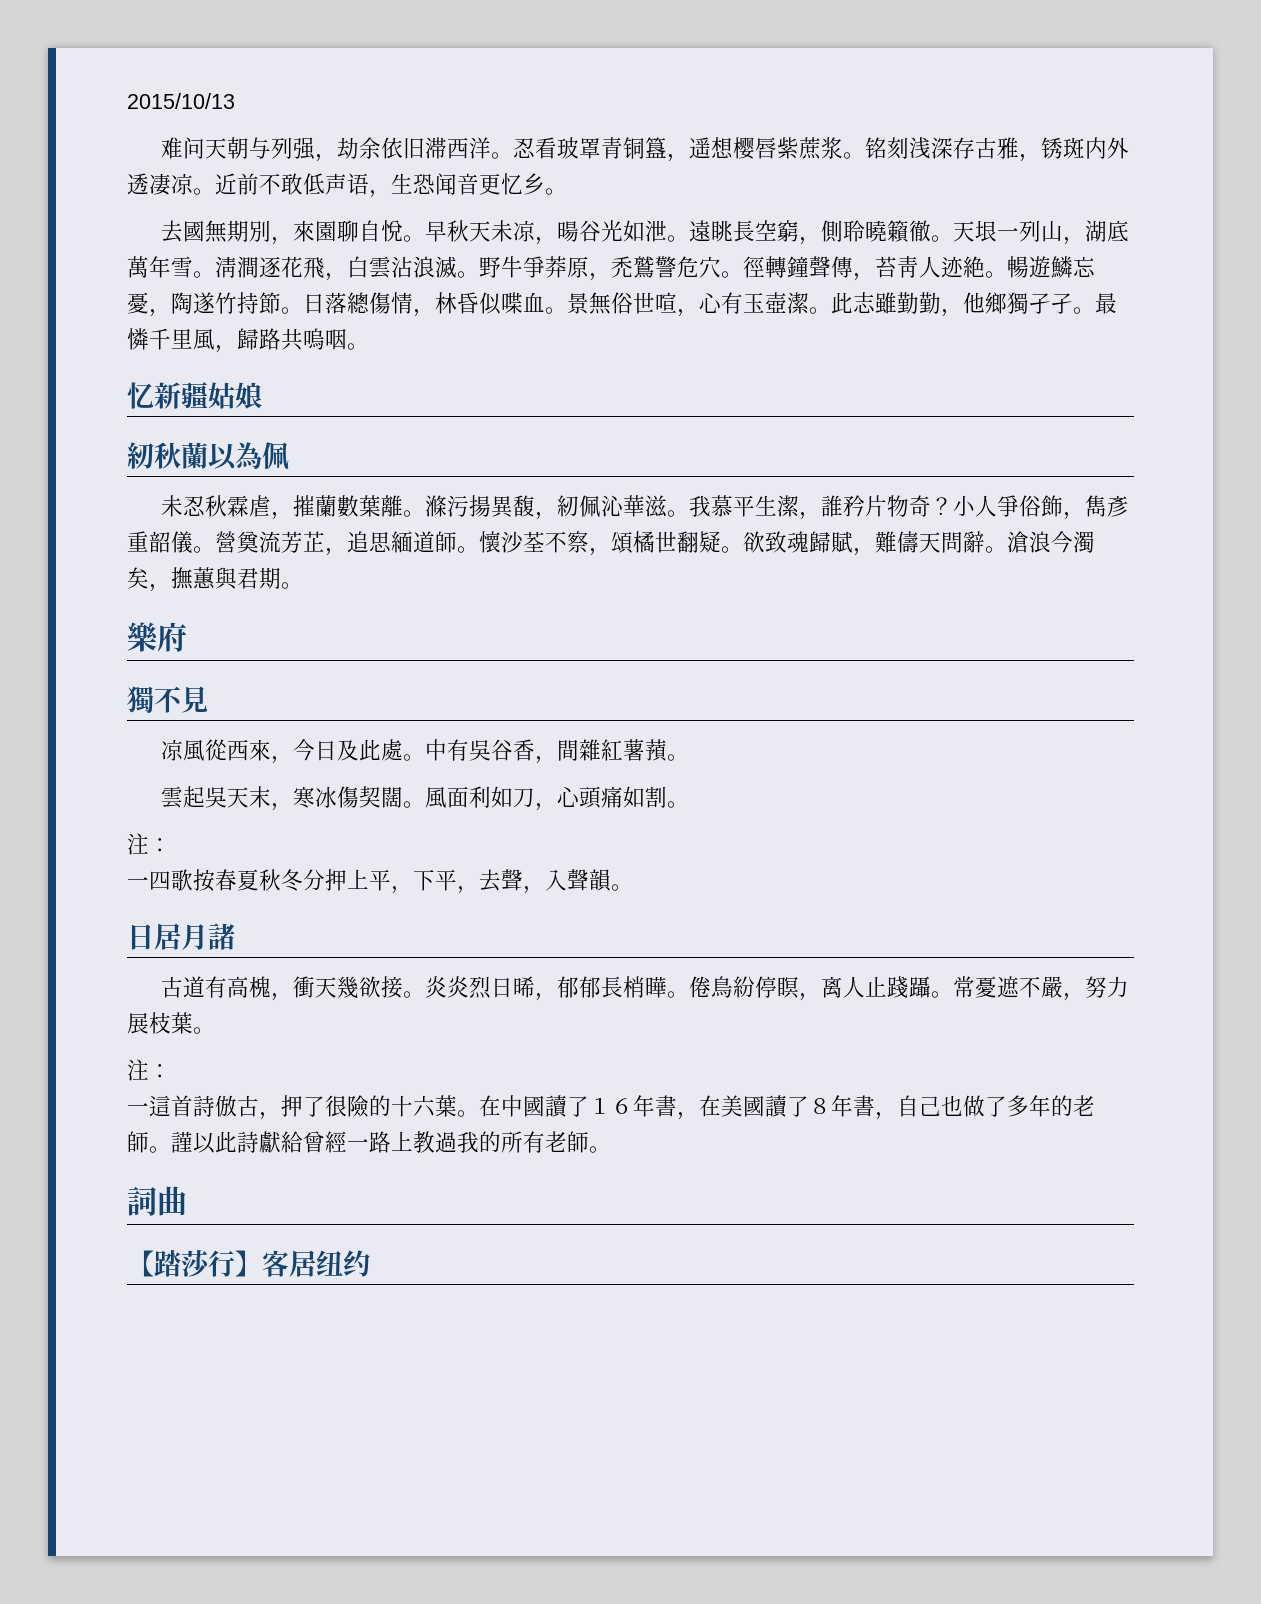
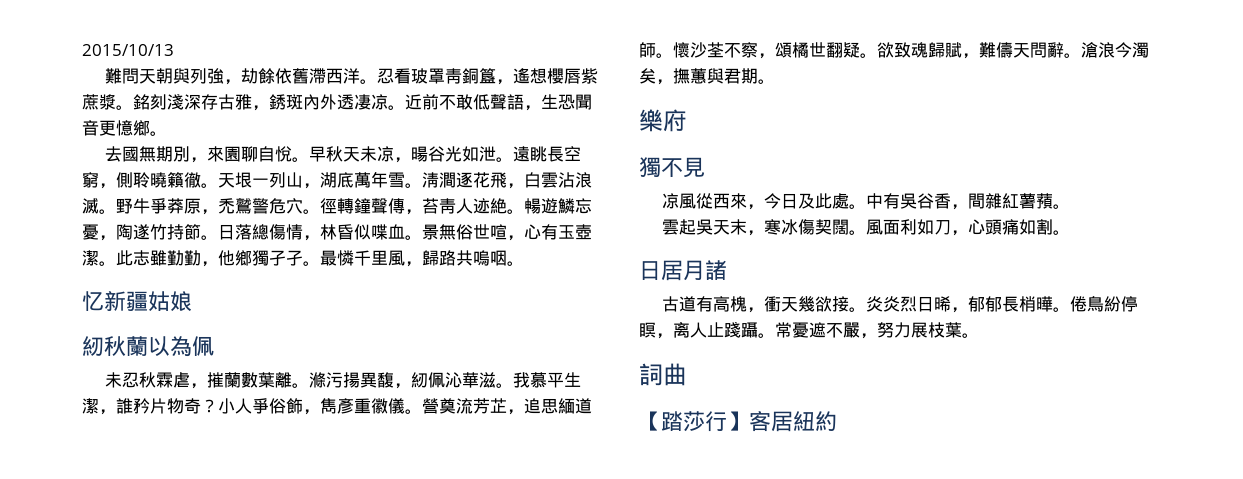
- 难问天朝与列强，劫余依旧滞西洋。忍看玻罩青铜簋，遥想樱唇紫蔗浆。铭刻浅深存古雅，锈斑内外透凄凉。
+ 難問天朝與列強，劫餘依舊滯西洋。忍看玻罩靑銅簋，遙想櫻唇紫蔗漿。銘刻淺深存古雅，銹斑內外透凄凉。
- 近前不敢低声语，生恐闻音更忆乡。
+ 近前不敢低聲語，生恐聞音更憶鄉。
- 小人爭俗飾，雋彥重韶儀。
+ 小人爭俗飾，雋彥重徽儀。
  風面利如刀，心頭痛如割。
- 注：
- 一四歌按春夏秋冬分押上平，下平，去聲，入聲韻。
  常憂遮不嚴，努力展枝葉。
- 注：
- 一這首詩倣古，押了很險的十六葉。在中國讀了１６年書，在美國讀了８年書，自己也做了多年的老師。謹以此詩獻給曾經一路上教過我的所有老師。
- 【踏莎行】客居纽约
+ 【踏莎行】客居紐約

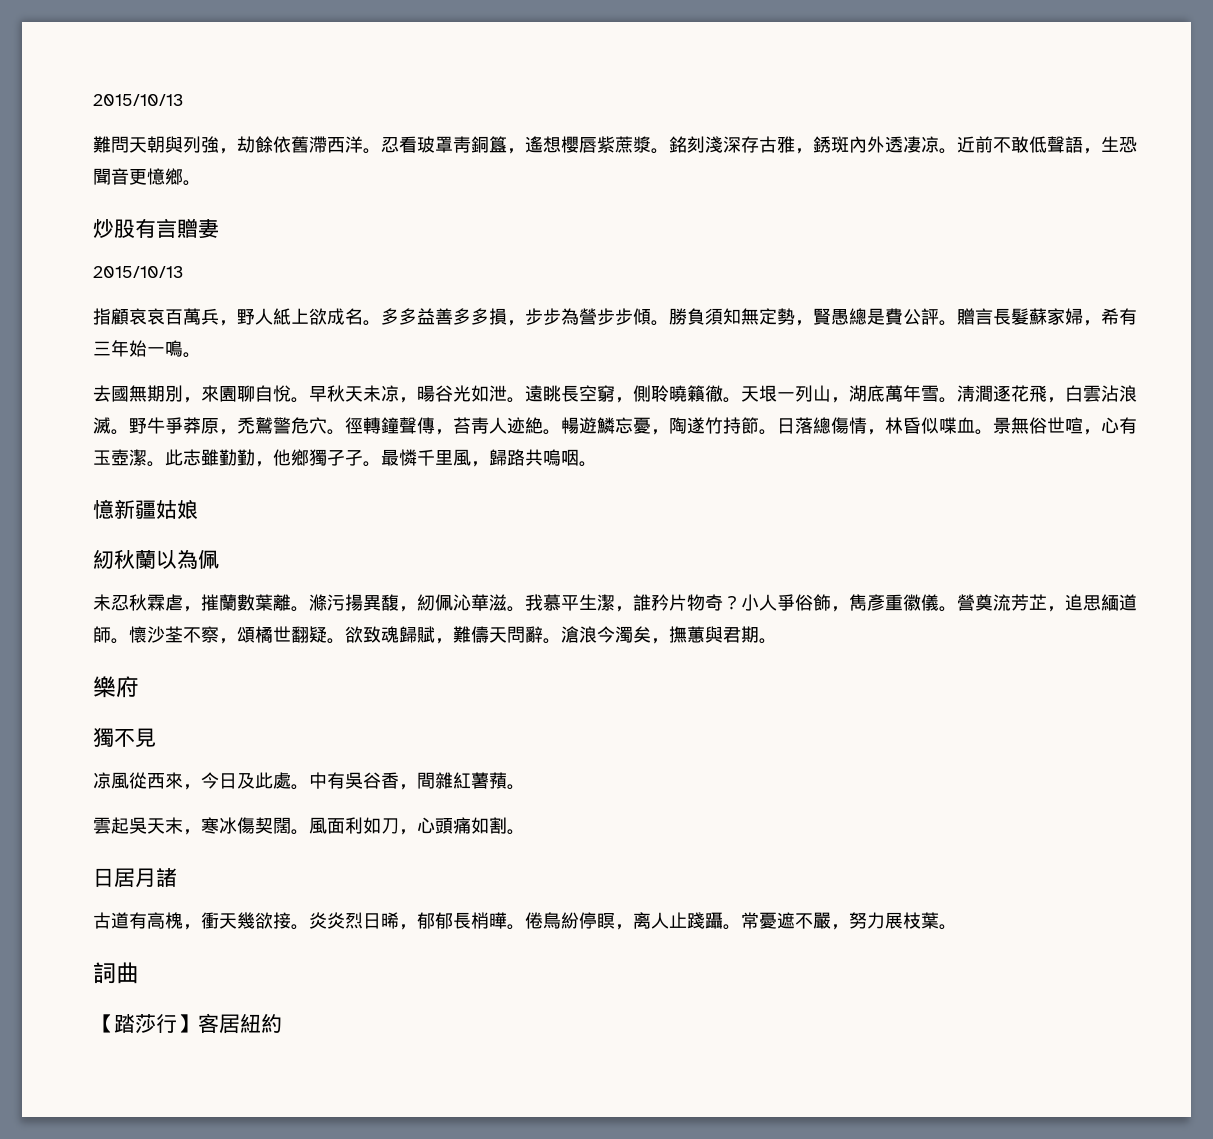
+ 炒股有言贈妻
+ 2015/10/13
+ 指顧哀哀百萬兵，野人紙上欲成名。多多益善多多損，步步為營步步傾。勝負須知無定勢，賢愚總是費公評。贈言長髮蘇家婦，希有三年始一鳴。
- 忆新疆姑娘
+ 憶新疆姑娘

